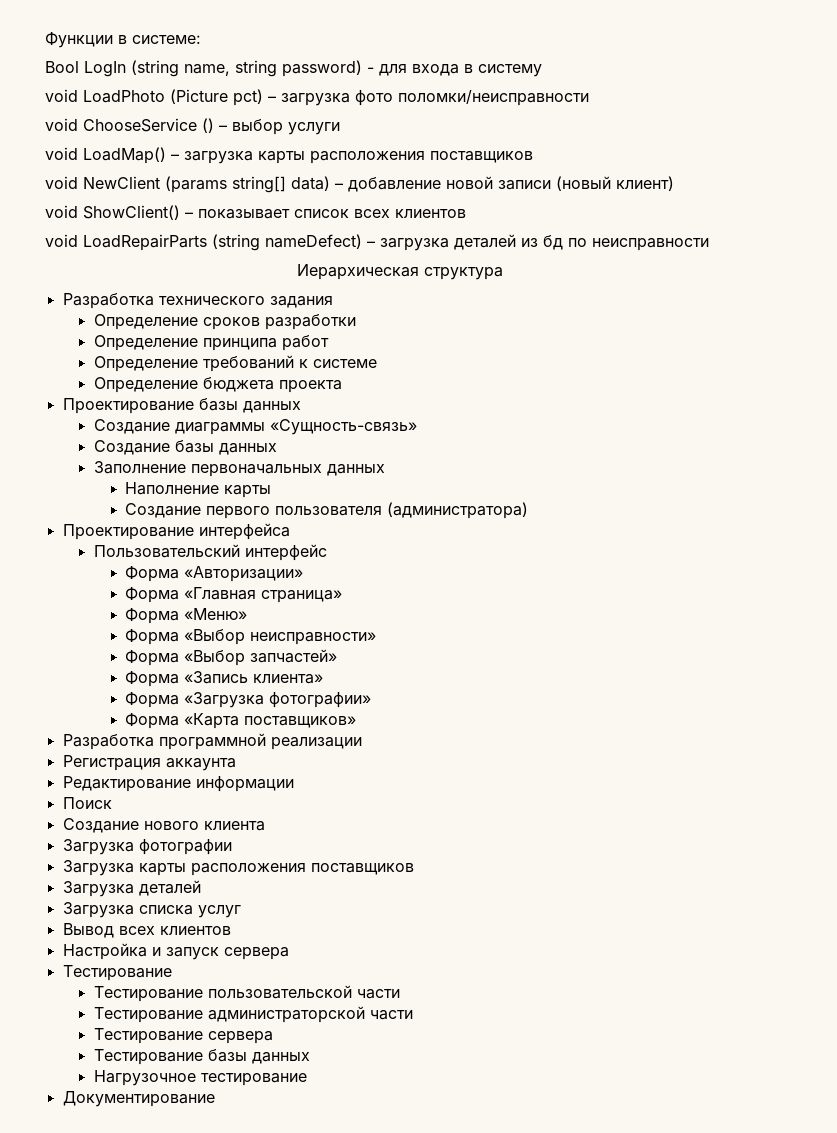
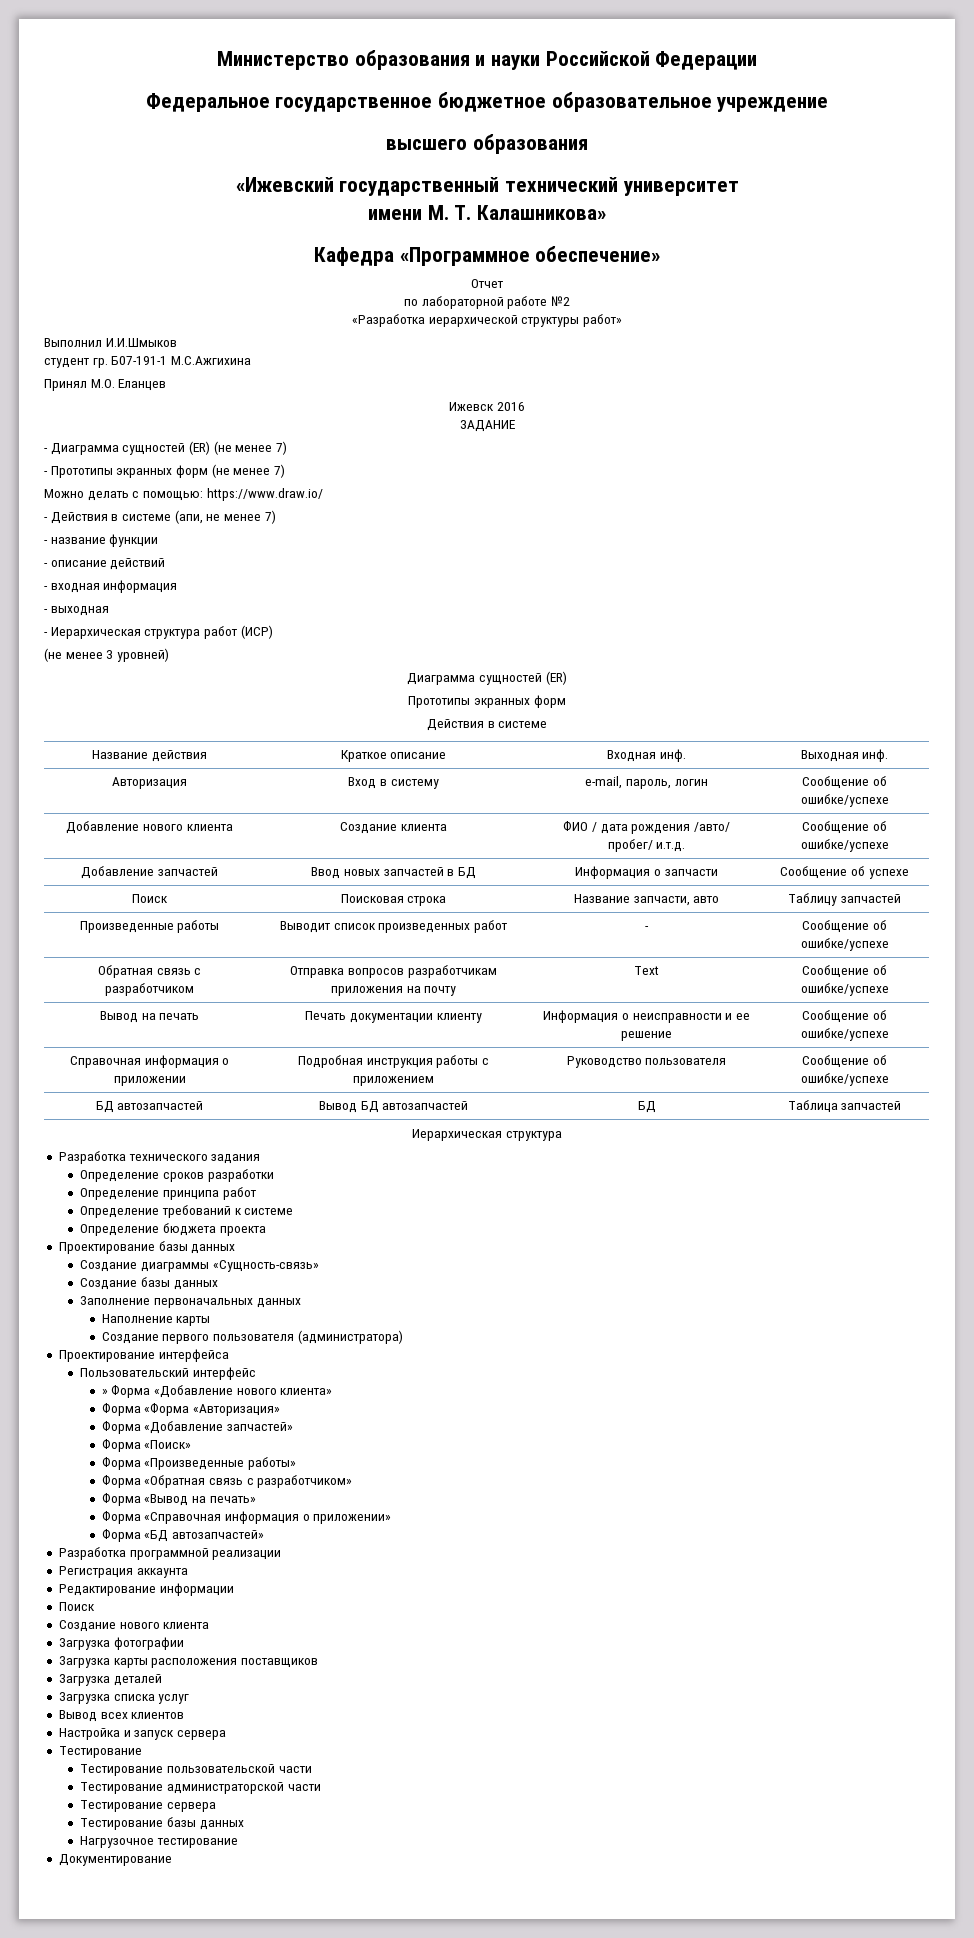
- Функции в системе:
- Bool LogIn (string name, string password) - для входа в систему
- void LoadPhoto (Picture pct) – загрузка фото поломки/неисправности
- void ChooseService () – выбор услуги
- void LoadMap() – загрузка карты расположения поставщиков
- void NewClient (params string[] data) – добавление новой записи (новый клиент)
- void ShowClient() – показывает список всех клиентов
- void LoadRepairParts (string nameDefect) – загрузка деталей из бд по неисправности
+ Министерство образования и науки Российской Федерации
+ Федеральное государственное бюджетное образовательное учреждение
+ высшего образования
+ «Ижевский государственный технический университет
+ имени М. Т. Калашникова»
+ Кафедра «Программное обеспечение»
+ Отчет
+ по лабораторной работе №2
+ «Разработка иерархической структуры работ»
+ Выполнил И.И.Шмыков
+ студент гр. Б07-191-1 М.С.Ажгихина
+ Принял М.О. Еланцев
+ Ижевск 2016
+ ЗАДАНИЕ
+ - Диаграмма сущностей (ER) (не менее 7)
+ - Прототипы экранных форм (не менее 7)
+ Можно делать с помощью: https://www.draw.io/
+ - Действия в системе (апи, не менее 7)
+ - название функции
+ - описание действий
+ - входная информация
+ - выходная
+ - Иерархическая структура работ (ИСР)
+ (не менее 3 уровней)
+ Диаграмма сущностей (ER)
+ Прототипы экранных форм
+ Действия в системе
+ Название действия | Краткое описание | Входная инф. | Выходная инф.
+ Авторизация | Вход в систему | e-mail, пароль, логин | Сообщение об ошибке/успехе
+ Добавление нового клиента | Создание клиента | ФИО / дата рождения /авто/ пробег/ и.т.д. | Сообщение об ошибке/успехе
+ Добавление запчастей | Ввод новых запчастей в БД | Информация о запчасти | Сообщение об успехе
+ Поиск | Поисковая строка | Название запчасти, авто | Таблицу запчастей
+ Произведенные работы | Выводит список произведенных работ | - | Сообщение об ошибке/успехе
+ Обратная связь с разработчиком | Отправка вопросов разработчикам приложения на почту | Text | Сообщение об ошибке/успехе
+ Вывод на печать | Печать документации клиенту | Информация о неисправности и ее решение | Сообщение об ошибке/успехе
+ Справочная информация о приложении | Подробная инструкция работы с приложением | Руководство пользователя | Сообщение об ошибке/успехе
+ БД автозапчастей | Вывод БД автозапчастей | БД | Таблица запчастей
- Форма «Авторизации»
- Форма «Главная страница»
- Форма «Меню»
- Форма «Выбор неисправности»
- Форма «Выбор запчастей»
+ » Форма «Добавление нового клиента»
+ Форма «Форма «Авторизация»
+ Форма «Добавление запчастей»
- Форма «Запись клиента»
- Форма «Загрузка фотографии»
- Форма «Карта поставщиков»
+ Форма «Поиск»
+ Форма «Произведенные работы»
+ Форма «Обратная связь с разработчиком»
+ Форма «Вывод на печать»
+ Форма «Справочная информация о приложении»
+ Форма «БД автозапчастей»

